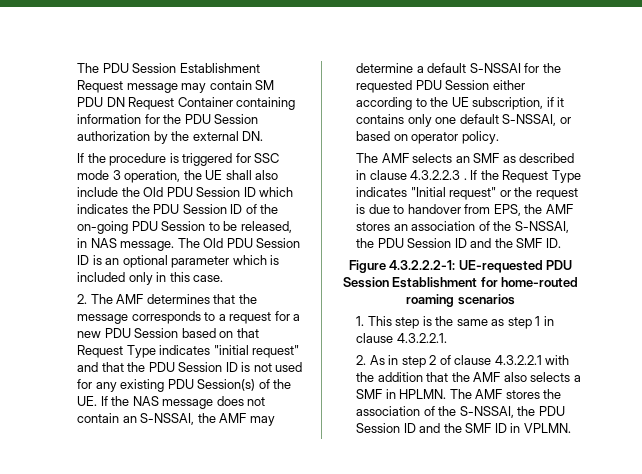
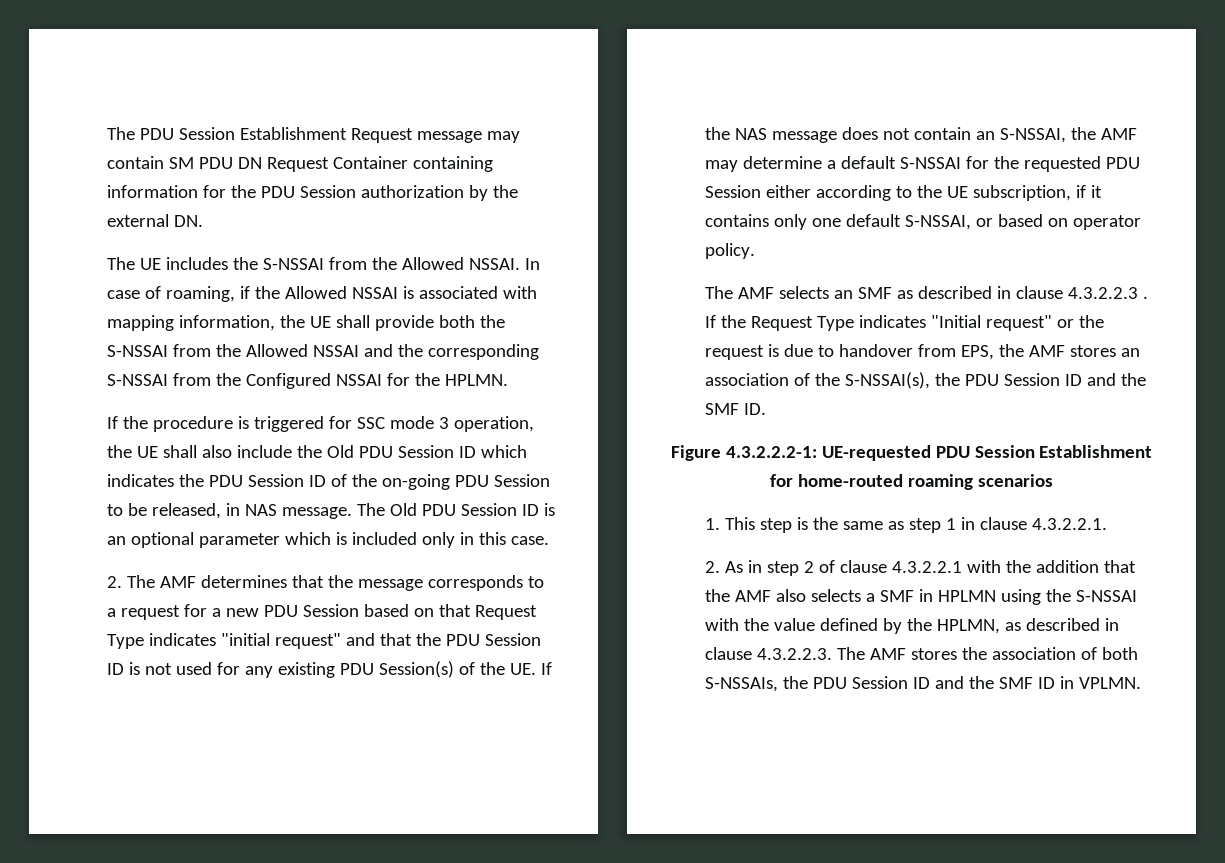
+ The UE includes the S-NSSAI from the Allowed NSSAI. In case of roaming, if the Allowed NSSAI is associated with mapping information, the UE shall provide both the S-NSSAI from the Allowed NSSAI and the corresponding S-NSSAI from the Configured NSSAI for the HPLMN.
- If the Request Type indicates "Initial request" or the request is due to handover from EPS, the AMF stores an association of the S-NSSAI, the PDU Session ID and the SMF ID.
+ If the Request Type indicates "Initial request" or the request is due to handover from EPS, the AMF stores an association of the S-NSSAI(s), the PDU Session ID and the SMF ID.
- 2. As in step 2 of clause 4.3.2.2.1 with the addition that the AMF also selects a SMF in HPLMN. The AMF stores the association of the S-NSSAI, the PDU Session ID and the SMF ID in VPLMN.
+ 2. As in step 2 of clause 4.3.2.2.1 with the addition that the AMF also selects a SMF in HPLMN using the S-NSSAI with the value defined by the HPLMN, as described in clause 4.3.2.2.3. The AMF stores the association of both S-NSSAIs, the PDU Session ID and the SMF ID in VPLMN.

